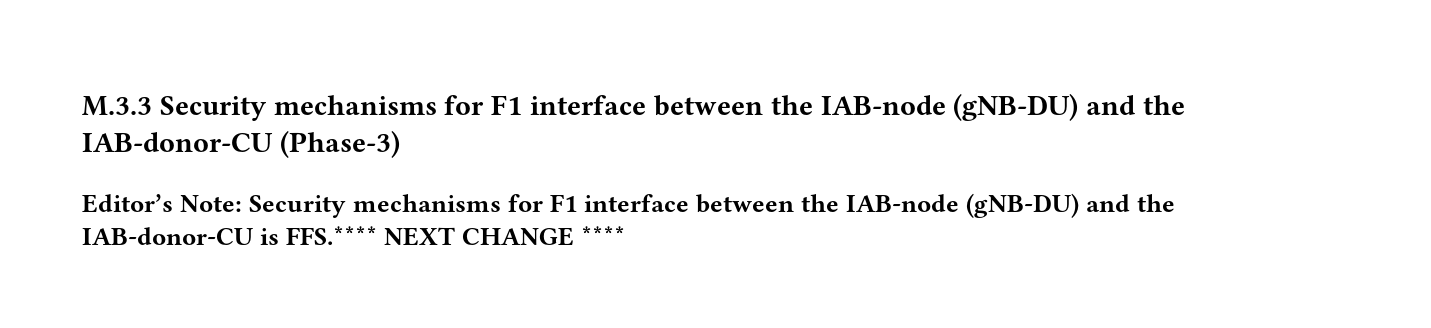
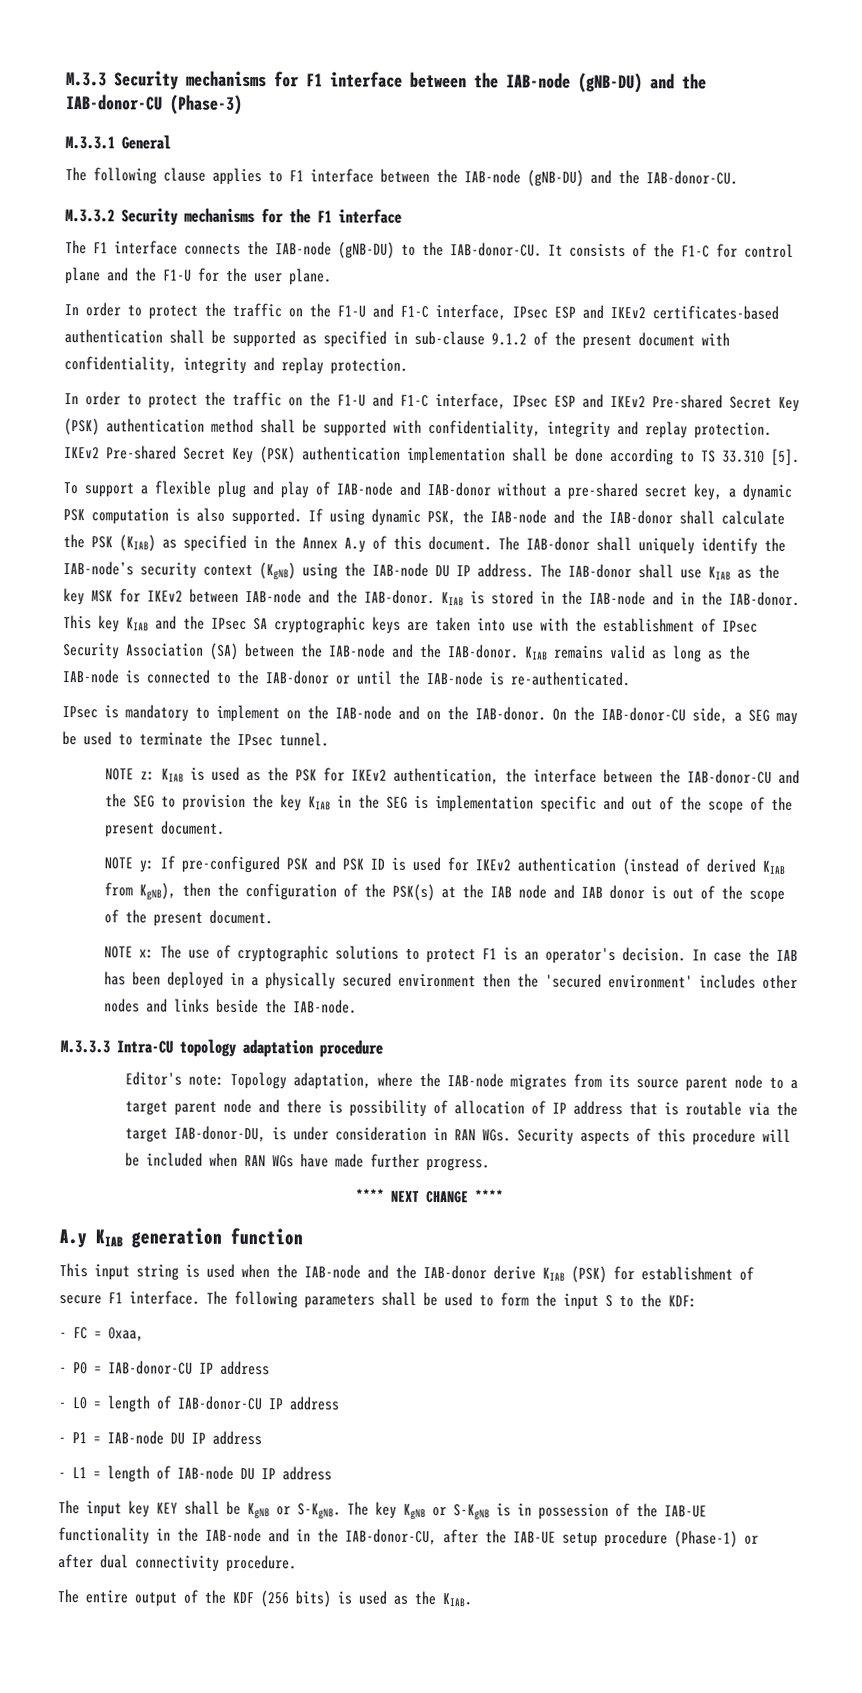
- Editor’s Note: Security mechanisms for F1 interface between the IAB-node (gNB-DU) and the IAB-donor-CU is FFS.**** NEXT CHANGE ****
+ M.3.3.1 General
+ The following clause applies to F1 interface between the IAB-node (gNB-DU) and the IAB-donor-CU.
+ M.3.3.2 Security mechanisms for the F1 interface
+ The F1 interface connects the IAB-node (gNB-DU) to the IAB-donor-CU. It consists of the F1-C for control plane and the F1-U for the user plane.
+ In order to protect the traffic on the F1-U and F1-C interface, IPsec ESP and IKEv2 certificates-based authentication shall be supported as specified in sub-clause 9.1.2 of the present document with confidentiality, integrity and replay protection.
+ In order to protect the traffic on the F1-U and F1-C interface, IPsec ESP and IKEv2 Pre-shared Secret Key (PSK) authentication method shall be supported with confidentiality, integrity and replay protection. IKEv2 Pre-shared Secret Key (PSK) authentication implementation shall be done according to TS 33.310 [5].
+ To support a flexible plug and play of IAB-node and IAB-donor without a pre-shared secret key, a dynamic PSK computation is also supported. If using dynamic PSK, the IAB-node and the IAB-donor shall calculate the PSK (KIAB) as specified in the Annex A.y of this document. The IAB-donor shall uniquely identify the IAB-node’s security context (KgNB) using the IAB-node DU IP address. The IAB-donor shall use KIAB as the key MSK for IKEv2 between IAB-node and the IAB-donor. KIAB is stored in the IAB-node and in the IAB-donor. This key KIAB and the IPsec SA cryptographic keys are taken into use with the establishment of IPsec Security Association (SA) between the IAB-node and the IAB-donor. KIAB remains valid as long as the IAB-node is connected to the IAB-donor or until the IAB-node is re-authenticated.
+ IPsec is mandatory to implement on the IAB-node and on the IAB-donor. On the IAB-donor-CU side, a SEG may be used to terminate the IPsec tunnel.
+ NOTE z: KIAB is used as the PSK for IKEv2 authentication, the interface between the IAB-donor-CU and the SEG to provision the key KIAB in the SEG is implementation specific and out of the scope of the present document.
+ NOTE y: If pre-configured PSK and PSK ID is used for IKEv2 authentication (instead of derived KIAB from KgNB), then the configuration of the PSK(s) at the IAB node and IAB donor is out of the scope of the present document.
+ NOTE x: The use of cryptographic solutions to protect F1 is an operator's decision. In case the IAB has been deployed in a physically secured environment then the 'secured environment' includes other nodes and links beside the IAB-node.
+ M.3.3.3 Intra-CU topology adaptation procedure
+ Editor's note: Topology adaptation, where the IAB-node migrates from its source parent node to a target parent node and there is possibility of allocation of IP address that is routable via the target IAB-donor-DU, is under consideration in RAN WGs. Security aspects of this procedure will be included when RAN WGs have made further progress.
+ **** NEXT CHANGE ****
+ A.y KIAB generation function
+ This input string is used when the IAB-node and the IAB-donor derive KIAB (PSK) for establishment of secure F1 interface. The following parameters shall be used to form the input S to the KDF:
+ - FC = 0xaa,
+ - P0 = IAB-donor-CU IP address
+ - L0 = length of IAB-donor-CU IP address
+ - P1 = IAB-node DU IP address
+ - L1 = length of IAB-node DU IP address
+ The input key KEY shall be KgNB or S-KgNB. The key KgNB or S-KgNB is in possession of the IAB-UE functionality in the IAB-node and in the IAB-donor-CU, after the IAB-UE setup procedure (Phase-1) or after dual connectivity procedure.
+ The entire output of the KDF (256 bits) is used as the KIAB.

